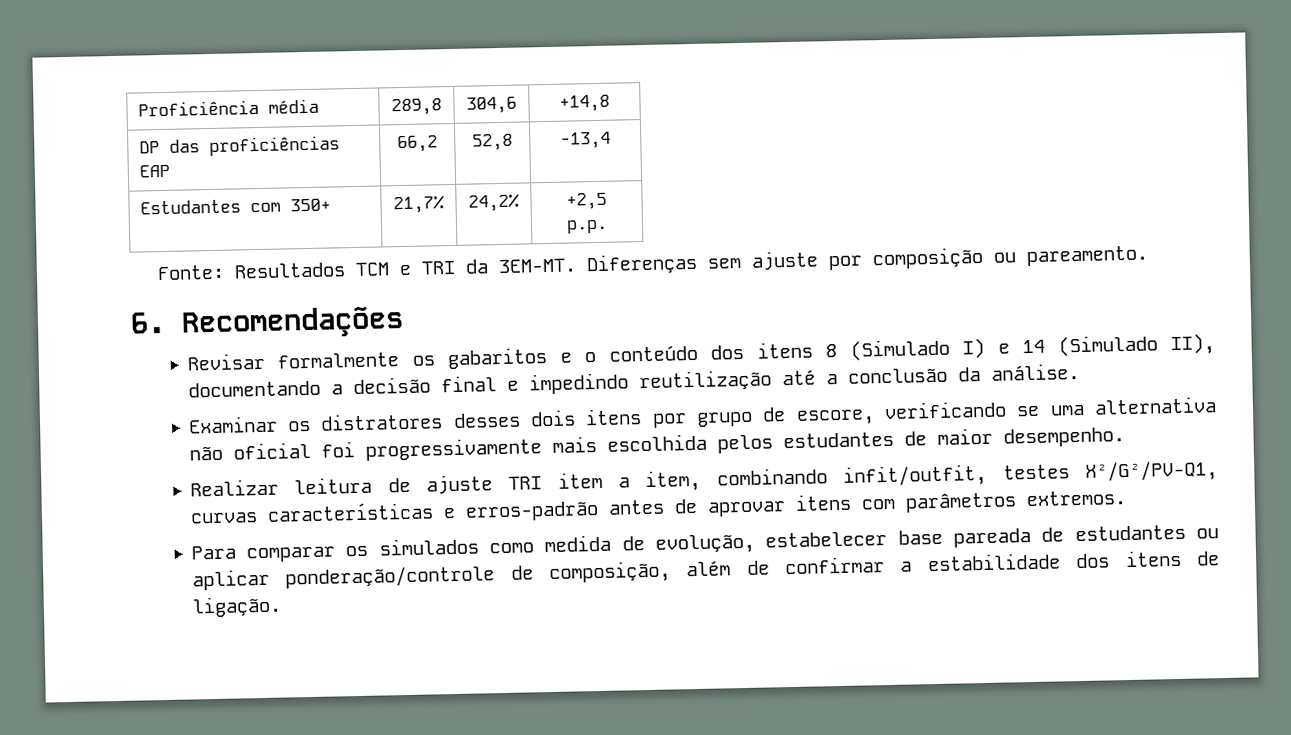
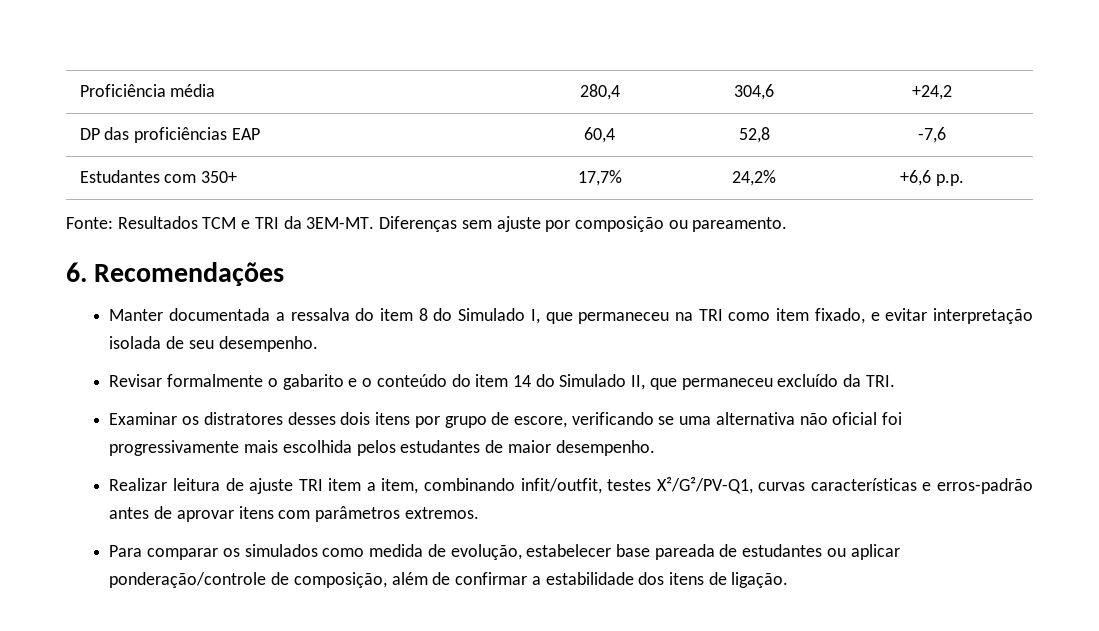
- Proficiência média | 289,8 | 304,6 | +14,8
+ Proficiência média | 280,4 | 304,6 | +24,2
- DP das proficiências EAP | 66,2 | 52,8 | -13,4
+ DP das proficiências EAP | 60,4 | 52,8 | -7,6
- Estudantes com 350+ | 21,7% | 24,2% | +2,5 p.p.
+ Estudantes com 350+ | 17,7% | 24,2% | +6,6 p.p.
+ Manter documentada a ressalva do item 8 do Simulado I, que permaneceu na TRI como item fixado, e evitar interpretação isolada de seu desempenho.
- Revisar formalmente os gabaritos e o conteúdo dos itens 8 (Simulado I) e 14 (Simulado II), documentando a decisão final e impedindo reutilização até a conclusão da análise.
+ Revisar formalmente o gabarito e o conteúdo do item 14 do Simulado II, que permaneceu excluído da TRI.

